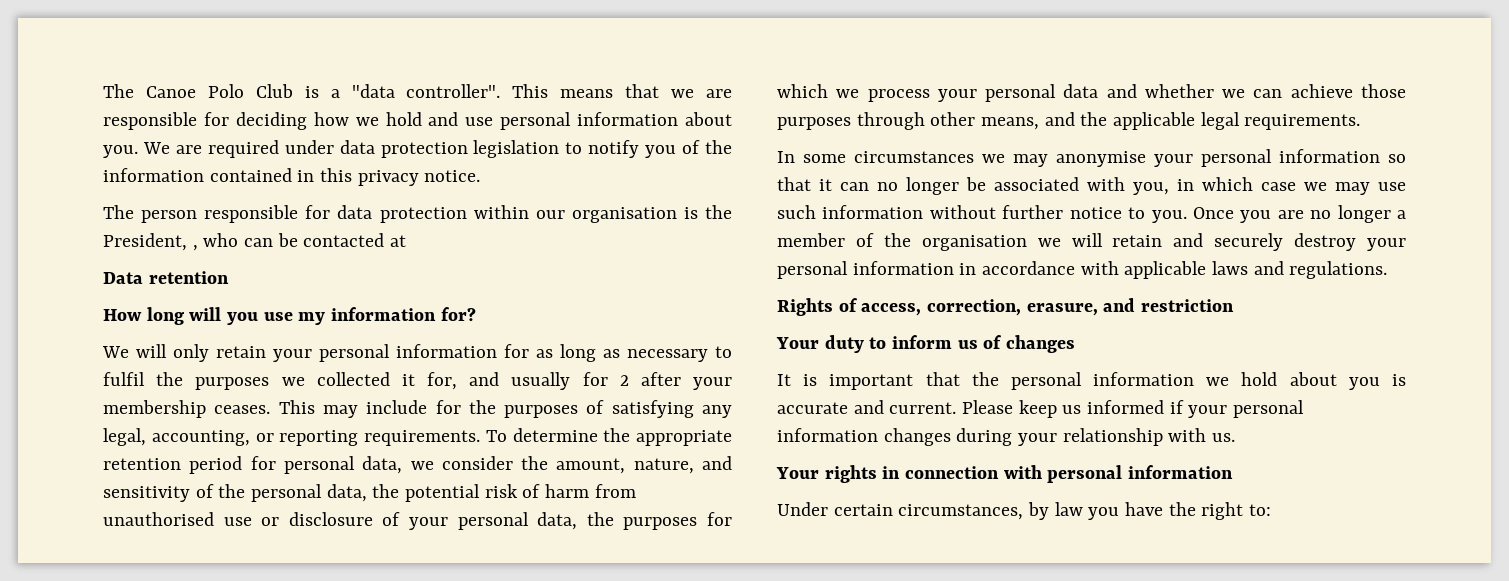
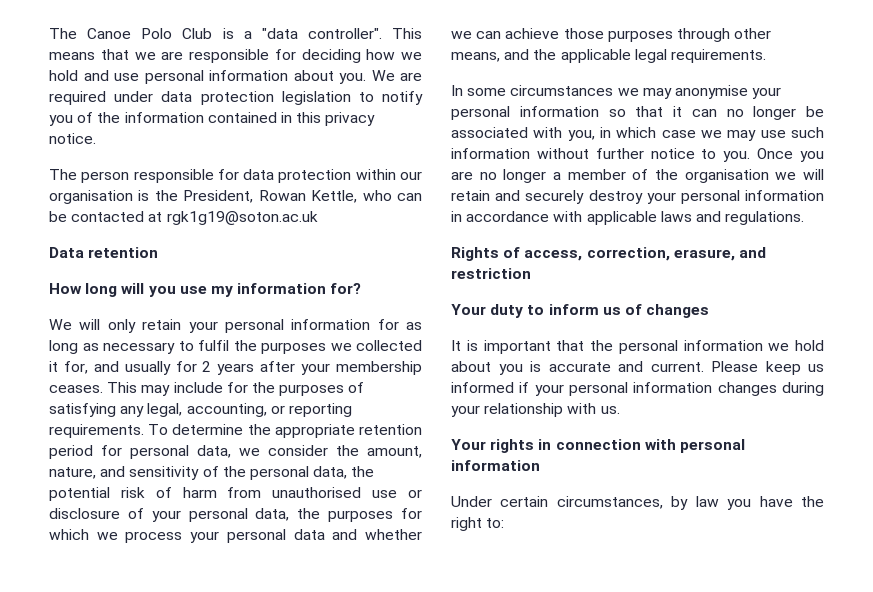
- The person responsible for data protection within our organisation is the President, , who can be contacted at
+ The person responsible for data protection within our organisation is the President, Rowan Kettle, who can be contacted at rgk1g19@soton.ac.uk
- We will only retain your personal information for as long as necessary to fulfil the purposes we collected it for, and usually for 2 after your membership ceases.
+ We will only retain your personal information for as long as necessary to fulfil the purposes we collected it for, and usually for 2 years after your membership ceases.

